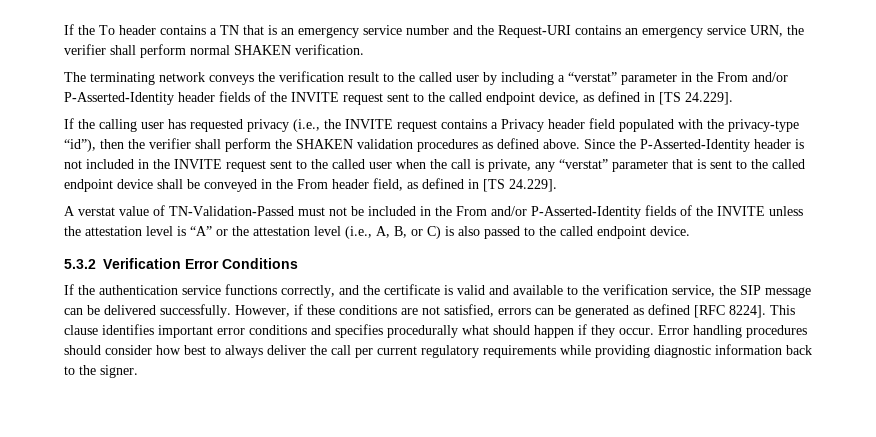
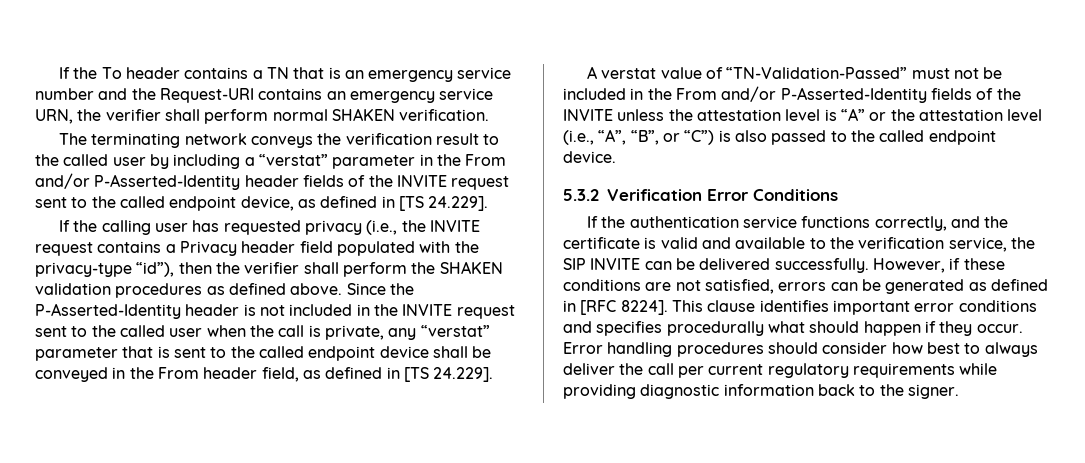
- A verstat value of TN-Validation-Passed must not be included in the From and/or P-Asserted-Identity fields of the INVITE unless the attestation level is “A” or the attestation level (i.e., A, B, or C) is also passed to the called endpoint device.
+ A verstat value of “TN-Validation-Passed” must not be included in the From and/or P-Asserted-Identity fields of the INVITE unless the attestation level is “A” or the attestation level (i.e., “A”, “B”, or “C”) is also passed to the called endpoint device.
- If the authentication service functions correctly, and the certificate is valid and available to the verification service, the SIP message can be delivered successfully.
+ If the authentication service functions correctly, and the certificate is valid and available to the verification service, the SIP INVITE can be delivered successfully.
- However, if these conditions are not satisfied, errors can be generated as defined [RFC 8224].
+ However, if these conditions are not satisfied, errors can be generated as defined in [RFC 8224].

